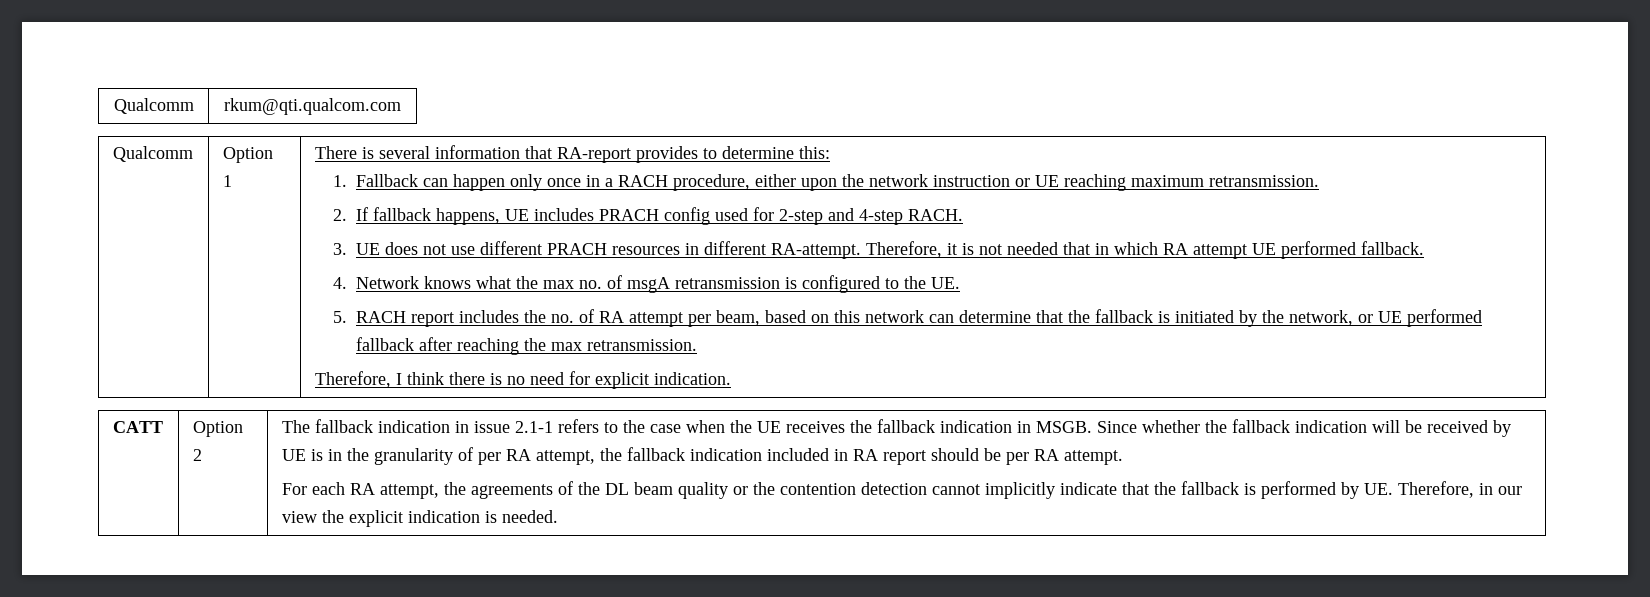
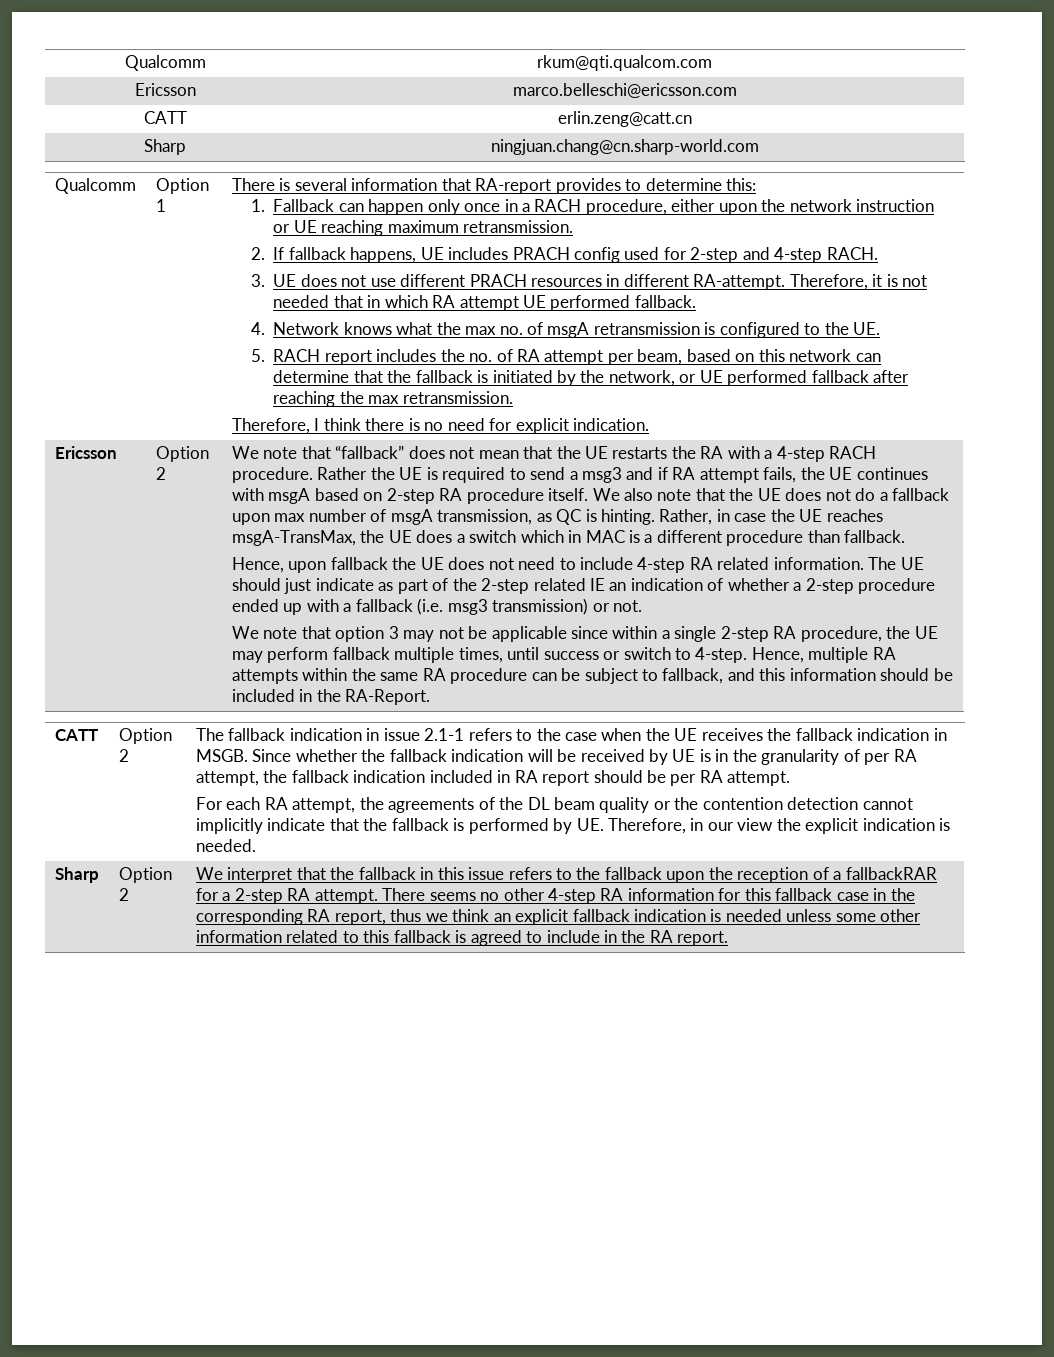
+ Ericsson | marco.belleschi@ericsson.com
+ CATT | erlin.zeng@catt.cn
+ Sharp | ningjuan.chang@cn.sharp-world.com
+ Ericsson | Option 2 | We note that “fallback” does not mean that the UE restarts the RA with a 4-step RACH procedure. Rather the UE is required to send a msg3 and if RA attempt fails, the UE continues with msgA based on 2-step RA procedure itself. We also note that the UE does not do a fallback upon max number of msgA transmission, as QC is hinting. Rather, in case the UE reaches msgA-TransMax, the UE does a switch which in MAC is a different procedure than fallback.
+ Hence, upon fallback the UE does not need to include 4-step RA related information. The UE should just indicate as part of the 2-step related IE an indication of whether a 2-step procedure ended up with a fallback (i.e. msg3 transmission) or not.
+ We note that option 3 may not be applicable since within a single 2-step RA procedure, the UE may perform fallback multiple times, until success or switch to 4-step. Hence, multiple RA attempts within the same RA procedure can be subject to fallback, and this information should be included in the RA-Report.
+ Sharp | Option 2 | We interpret that the fallback in this issue refers to the fallback upon the reception of a fallbackRAR for a 2-step RA attempt. There seems no other 4-step RA information for this fallback case in the corresponding RA report, thus we think an explicit fallback indication is needed unless some other information related to this fallback is agreed to include in the RA report.

